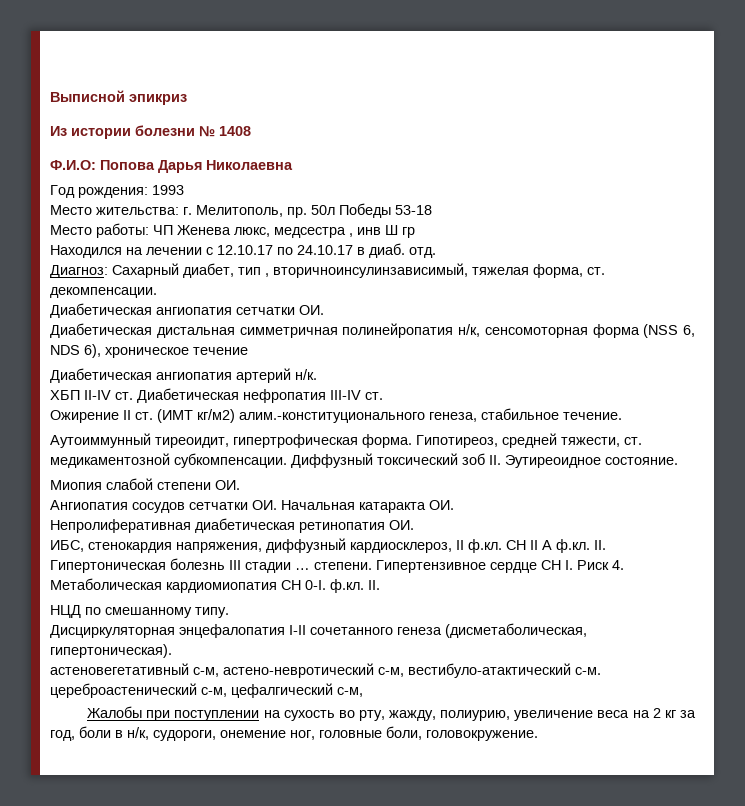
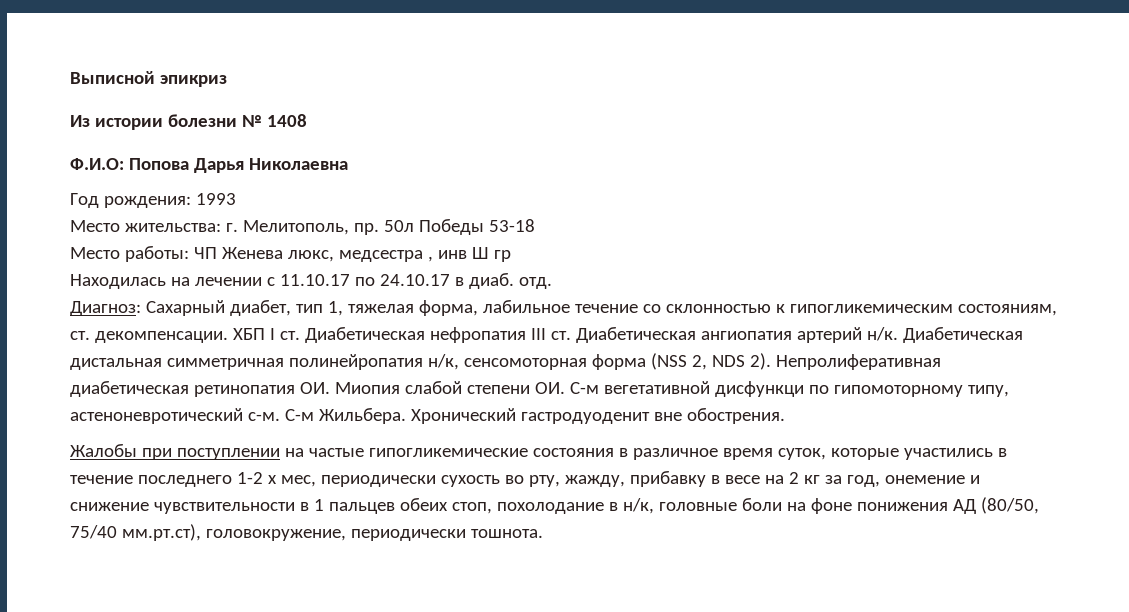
- Находился на лечении с 12.10.17 по 24.10.17 в диаб. отд.
+ Находилась на лечении с 11.10.17 по 24.10.17 в диаб. отд.
- Диагноз: Сахарный диабет, тип , вторичноинсулинзависимый, тяжелая форма, ст. декомпенсации.
- Диабетическая ангиопатия сетчатки ОИ.
- Диабетическая дистальная симметричная полинейропатия н/к, сенсомоторная форма (NSS 6, NDS 6), хроническое течение
- Диабетическая ангиопатия артерий н/к.
- ХБП II-IV ст. Диабетическая нефропатия III-IV ст.
- Ожирение II ст. (ИМТ кг/м2) алим.-конституционального генеза, стабильное течение.
- Аутоиммунный тиреоидит, гипертрофическая форма. Гипотиреоз, средней тяжести, ст. медикаментозной субкомпенсации. Диффузный токсический зоб II. Эутиреоидное состояние.
- Миопия слабой степени ОИ.
- Ангиопатия сосудов сетчатки ОИ. Начальная катаракта ОИ.
- Непролиферативная диабетическая ретинопатия ОИ.
- ИБС, стенокардия напряжения, диффузный кардиосклероз, II ф.кл. СН II А ф.кл. II. Гипертоническая болезнь III стадии … степени. Гипертензивное сердце СН I. Риск 4. Метаболическая кардиомиопатия СН 0-I. ф.кл. II.
- НЦД по смешанному типу.
- Дисциркуляторная энцефалопатия I-II сочетанного генеза (дисметаболическая, гипертоническая).
- астеновегетативный с-м, астено-невротический с-м, вестибуло-атактический с-м. цереброастенический с-м, цефалгический с-м,
- Жалобы при поступлении на сухость во рту, жажду, полиурию, увеличение веса на 2 кг за год, боли в н/к, судороги, онемение ног, головные боли, головокружение.
+ Диагноз: Сахарный диабет, тип 1, тяжелая форма, лабильное течение со склонностью к гипогликемическим состояниям, ст. декомпенсации. ХБП I ст. Диабетическая нефропатия III ст. Диабетическая ангиопатия артерий н/к. Диабетическая дистальная симметричная полинейропатия н/к, сенсомоторная форма (NSS 2, NDS 2). Непролиферативная диабетическая ретинопатия ОИ. Миопия слабой степени ОИ. С-м вегетативной дисфункци по гипомоторному типу, астеноневротический с-м. С-м Жильбера. Хронический гастродуоденит вне обострения.
+ Жалобы при поступлении на частые гипогликемические состояния в различное время суток, которые участились в течение последнего 1-2 х мес, периодически сухость во рту, жажду, прибавку в весе на 2 кг за год, онемение и снижение чувствительности в 1 пальцев обеих стоп, похолодание в н/к, головные боли на фоне понижения АД (80/50, 75/40 мм.рт.ст), головокружение, периодически тошнота.

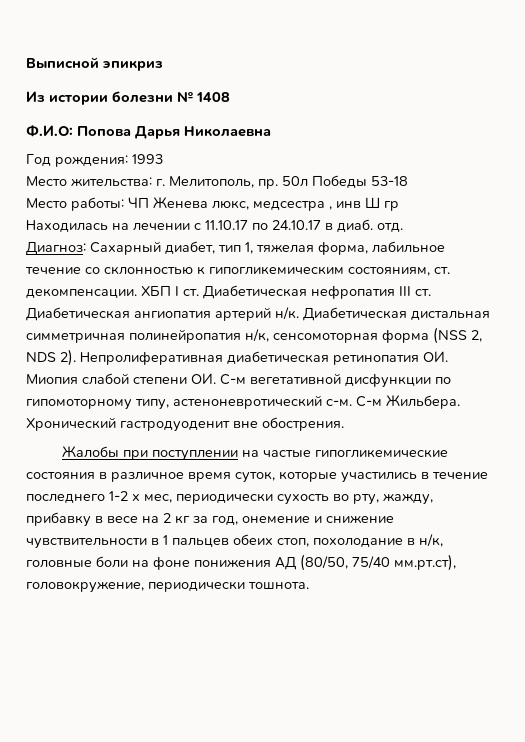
- Непролиферативная диабетическая ретинопатия ОИ. Миопия слабой степени ОИ. С-м вегетативной дисфункци по гипомоторному типу, астеноневротический с-м.
+ Непролиферативная диабетическая ретинопатия ОИ. Миопия слабой степени ОИ. С-м вегетативной дисфункции по гипомоторному типу, астеноневротический с-м.

